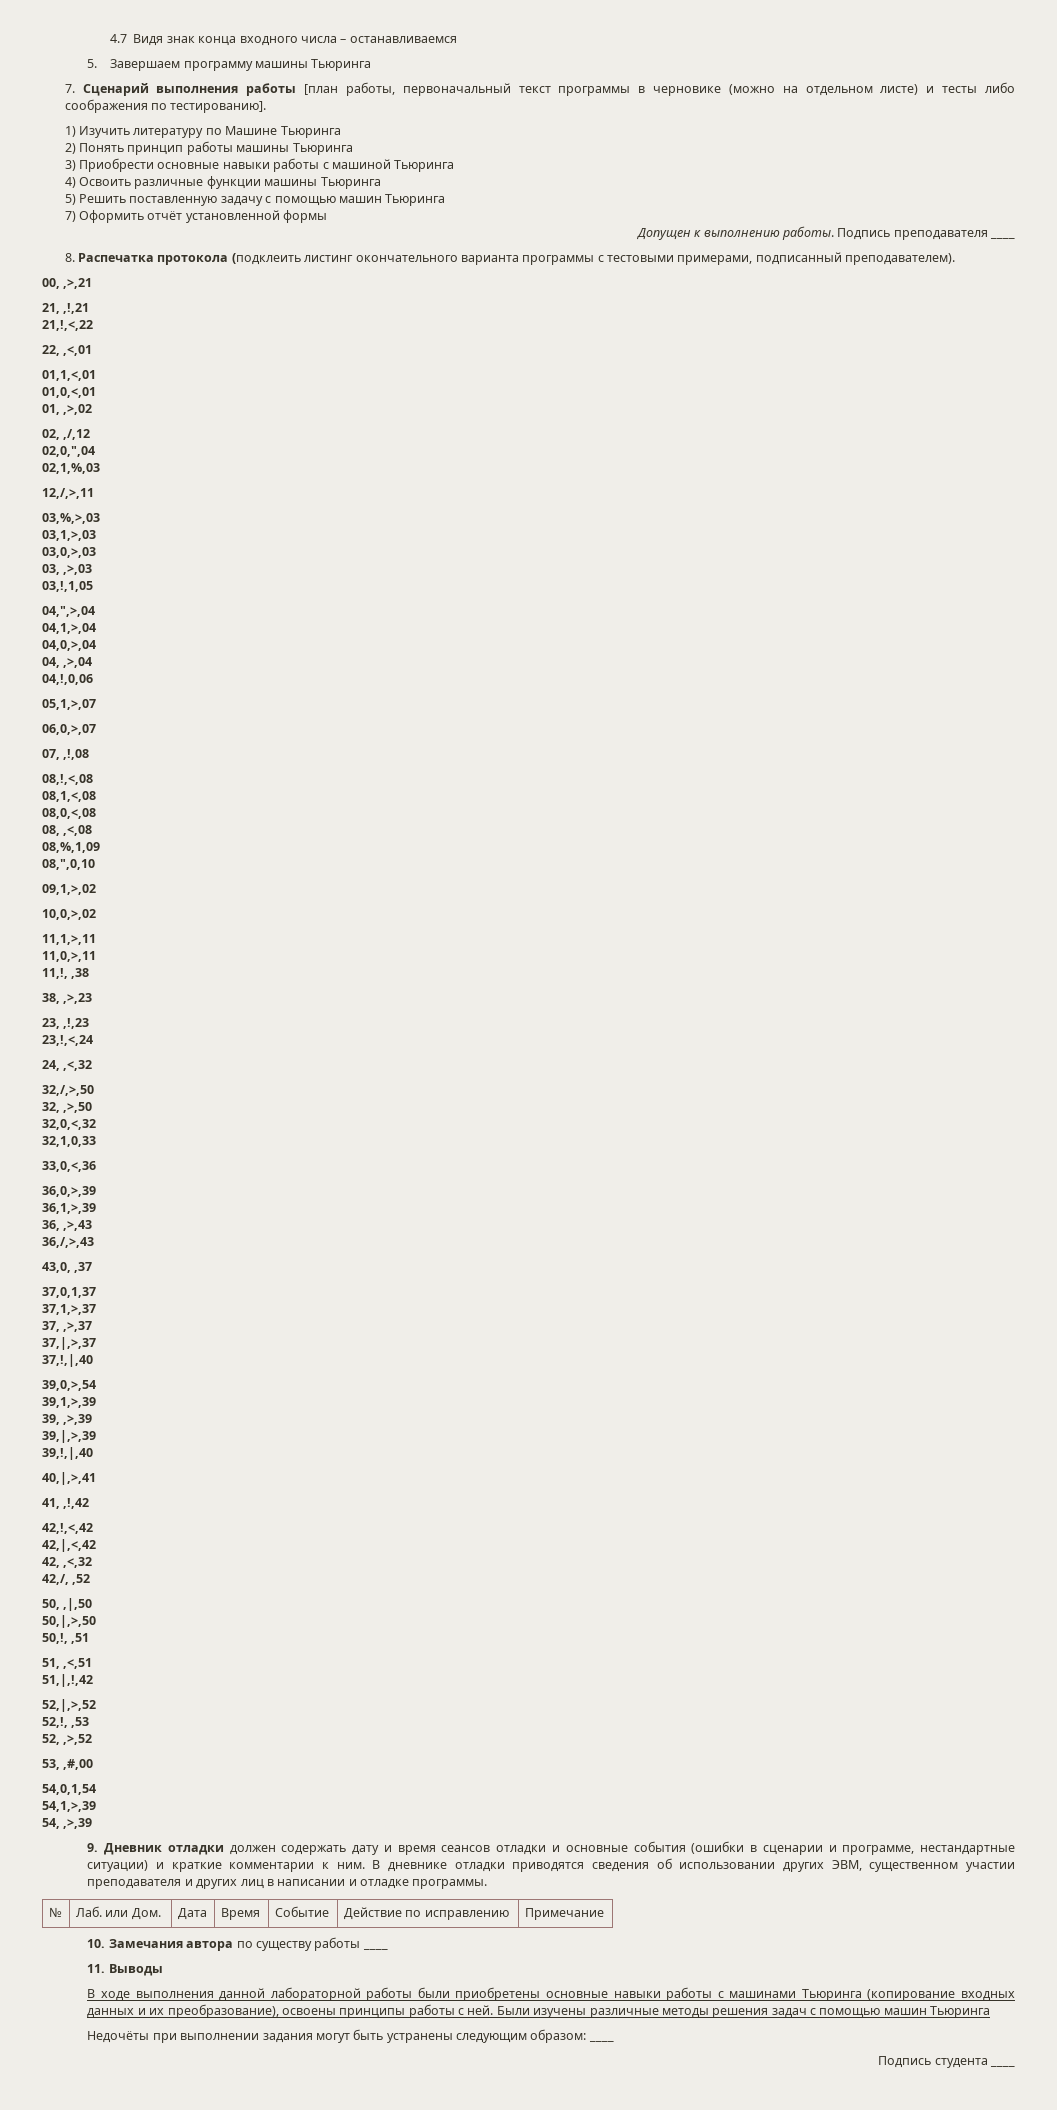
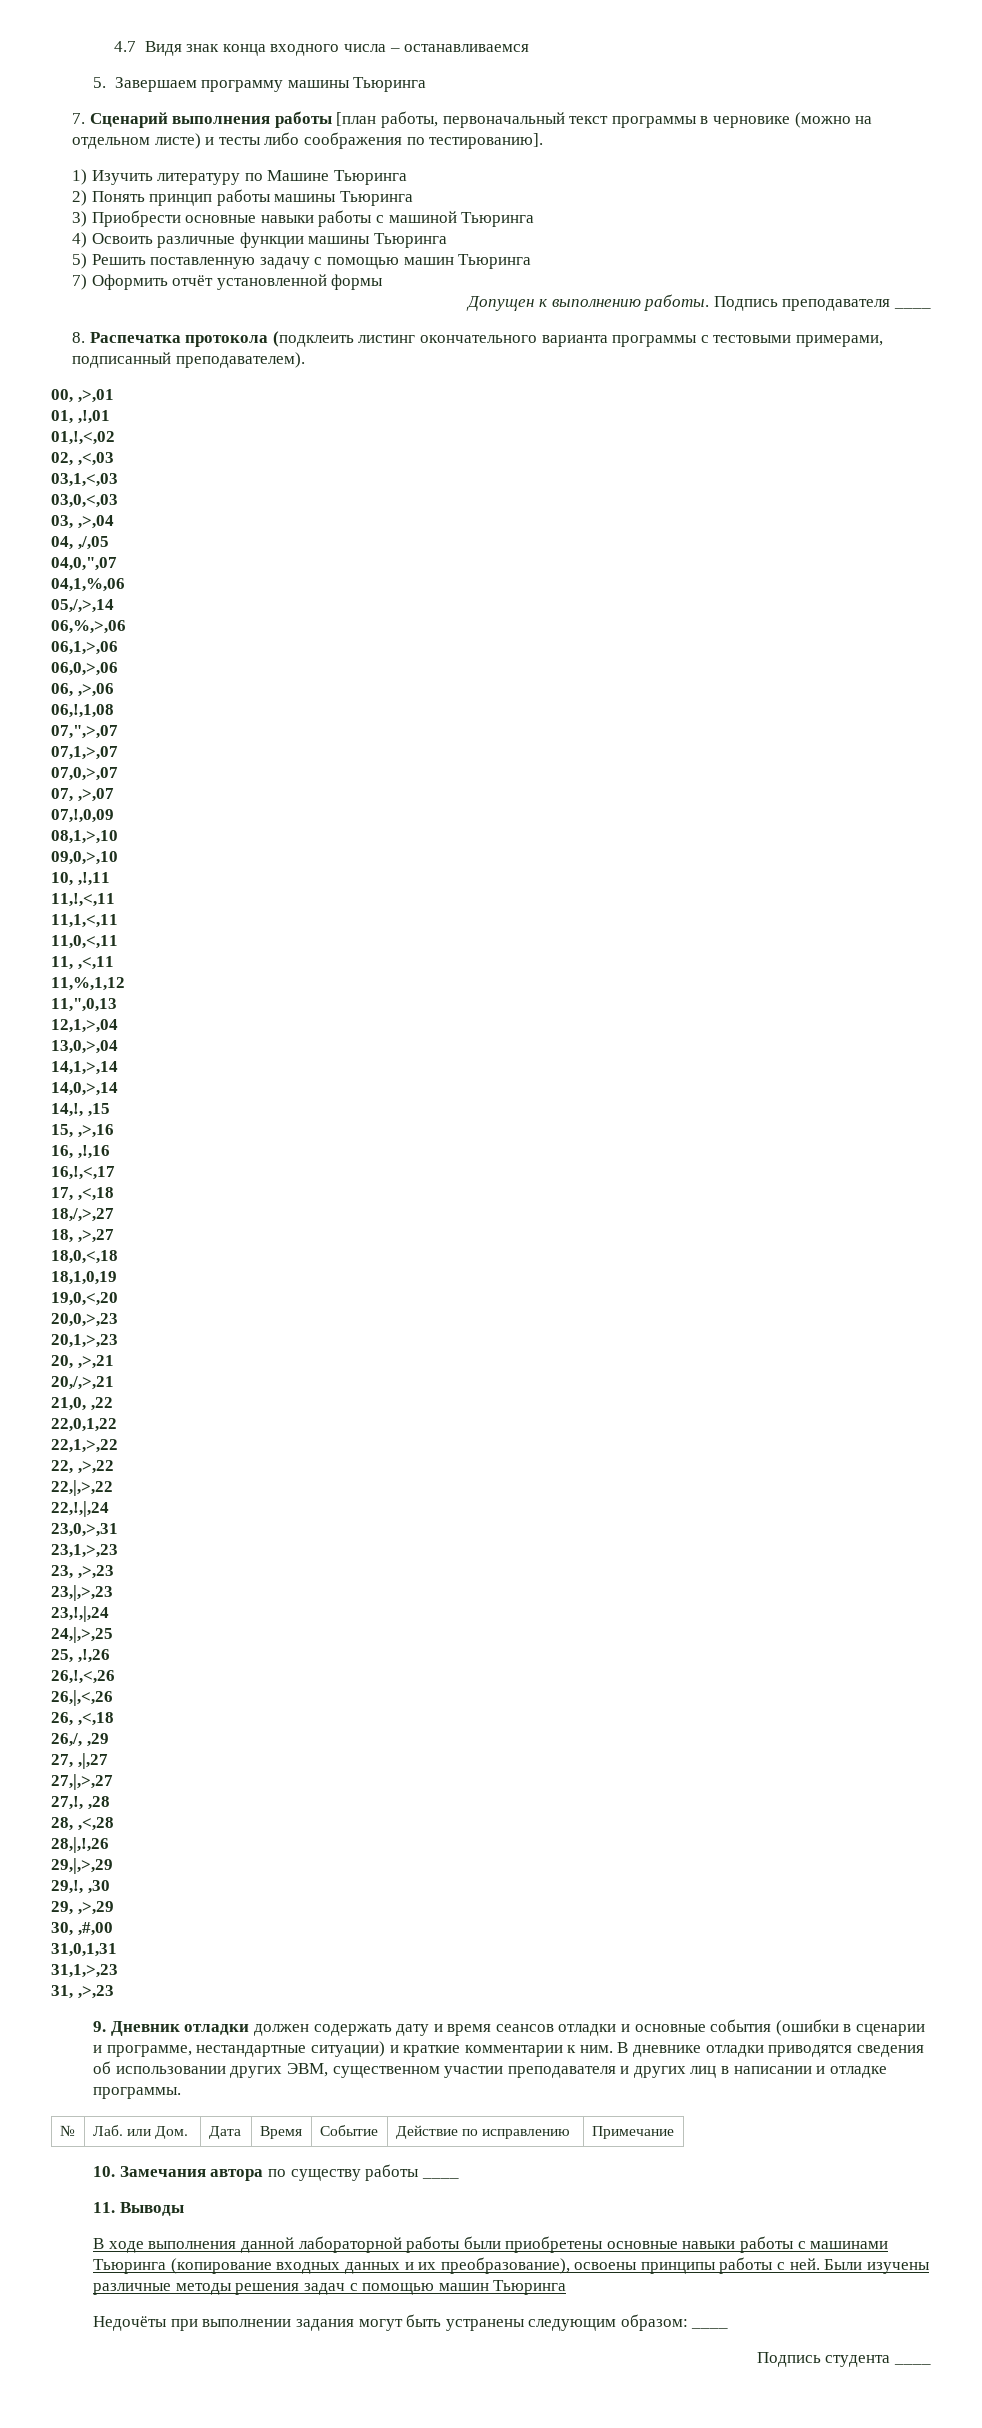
- 00, ,>,21
- 21, ,!,21
- 21,!,<,22
- 22, ,<,01
- 01,1,<,01
- 01,0,<,01
- 01, ,>,02
- 02, ,/,12
- 02,0,",04
- 02,1,%,03
- 12,/,>,11
- 03,%,>,03
- 03,1,>,03
- 03,0,>,03
- 03, ,>,03
- 03,!,1,05
- 04,",>,04
- 04,1,>,04
- 04,0,>,04
- 04, ,>,04
- 04,!,0,06
- 05,1,>,07
- 06,0,>,07
- 07, ,!,08
- 08,!,<,08
- 08,1,<,08
- 08,0,<,08
- 08, ,<,08
- 08,%,1,09
- 08,",0,10
- 09,1,>,02
- 10,0,>,02
- 11,1,>,11
- 11,0,>,11
- 11,!, ,38
- 38, ,>,23
- 23, ,!,23
- 23,!,<,24
- 24, ,<,32
- 32,/,>,50
- 32, ,>,50
- 32,0,<,32
- 32,1,0,33
- 33,0,<,36
- 36,0,>,39
- 36,1,>,39
- 36, ,>,43
- 36,/,>,43
- 43,0, ,37
- 37,0,1,37
- 37,1,>,37
- 37, ,>,37
- 37,|,>,37
- 37,!,|,40
- 39,0,>,54
- 39,1,>,39
- 39, ,>,39
- 39,|,>,39
- 39,!,|,40
- 40,|,>,41
- 41, ,!,42
- 42,!,<,42
- 42,|,<,42
- 42, ,<,32
- 42,/, ,52
- 50, ,|,50
- 50,|,>,50
- 50,!, ,51
- 51, ,<,51
- 51,|,!,42
- 52,|,>,52
- 52,!, ,53
- 52, ,>,52
- 53, ,#,00
- 54,0,1,54
- 54,1,>,39
- 54, ,>,39
+ 00, ,>,01
+ 01, ,!,01
+ 01,!,<,02
+ 02, ,<,03
+ 03,1,<,03
+ 03,0,<,03
+ 03, ,>,04
+ 04, ,/,05
+ 04,0,",07
+ 04,1,%,06
+ 05,/,>,14
+ 06,%,>,06
+ 06,1,>,06
+ 06,0,>,06
+ 06, ,>,06
+ 06,!,1,08
+ 07,",>,07
+ 07,1,>,07
+ 07,0,>,07
+ 07, ,>,07
+ 07,!,0,09
+ 08,1,>,10
+ 09,0,>,10
+ 10, ,!,11
+ 11,!,<,11
+ 11,1,<,11
+ 11,0,<,11
+ 11, ,<,11
+ 11,%,1,12
+ 11,",0,13
+ 12,1,>,04
+ 13,0,>,04
+ 14,1,>,14
+ 14,0,>,14
+ 14,!, ,15
+ 15, ,>,16
+ 16, ,!,16
+ 16,!,<,17
+ 17, ,<,18
+ 18,/,>,27
+ 18, ,>,27
+ 18,0,<,18
+ 18,1,0,19
+ 19,0,<,20
+ 20,0,>,23
+ 20,1,>,23
+ 20, ,>,21
+ 20,/,>,21
+ 21,0, ,22
+ 22,0,1,22
+ 22,1,>,22
+ 22, ,>,22
+ 22,|,>,22
+ 22,!,|,24
+ 23,0,>,31
+ 23,1,>,23
+ 23, ,>,23
+ 23,|,>,23
+ 23,!,|,24
+ 24,|,>,25
+ 25, ,!,26
+ 26,!,<,26
+ 26,|,<,26
+ 26, ,<,18
+ 26,/, ,29
+ 27, ,|,27
+ 27,|,>,27
+ 27,!, ,28
+ 28, ,<,28
+ 28,|,!,26
+ 29,|,>,29
+ 29,!, ,30
+ 29, ,>,29
+ 30, ,#,00
+ 31,0,1,31
+ 31,1,>,23
+ 31, ,>,23

